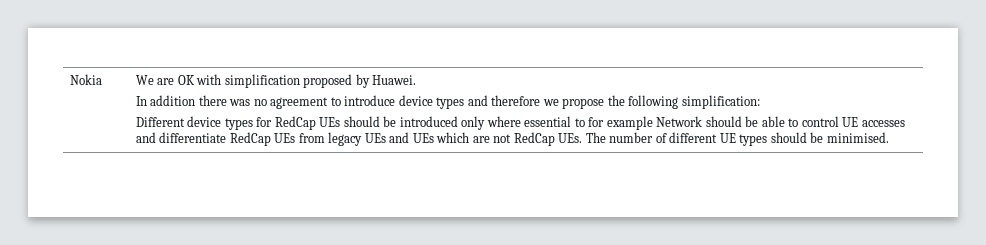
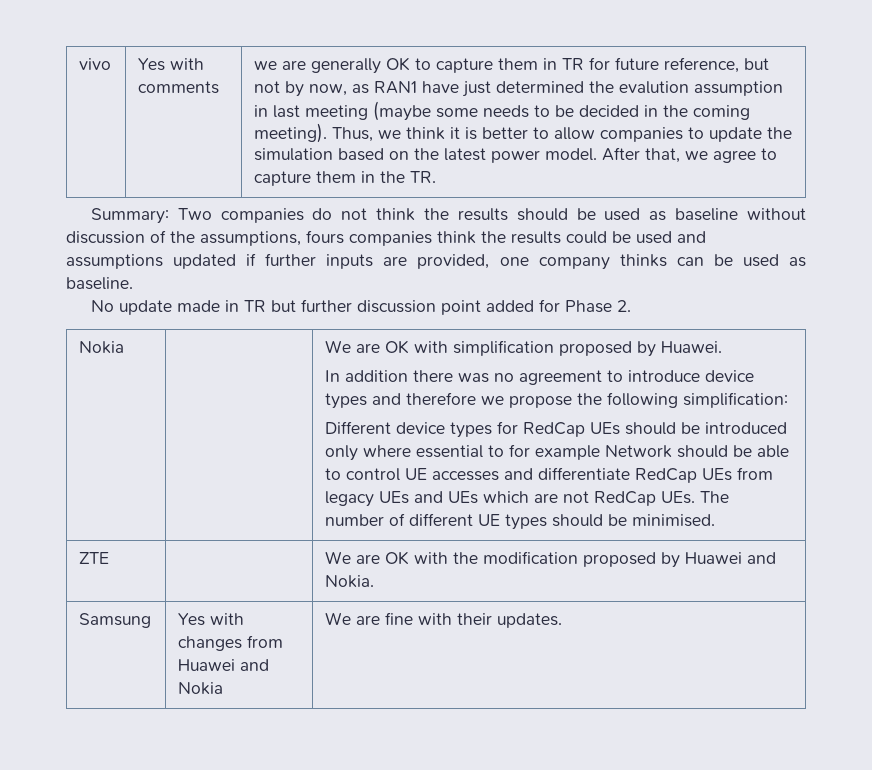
+ vivo | Yes with comments | we are generally OK to capture them in TR for future reference, but not by now, as RAN1 have just determined the evalution assumption in last meeting (maybe some needs to be decided in the coming meeting). Thus, we think it is better to allow companies to update the simulation based on the latest power model. After that, we agree to capture them in the TR.
+ Summary: Two companies do not think the results should be used as baseline without discussion of the assumptions, fours companies think the results could be used and assumptions updated if further inputs are provided, one company thinks can be used as baseline.
+ No update made in TR but further discussion point added for Phase 2.
+ ZTE | | We are OK with the modification proposed by Huawei and Nokia.
+ Samsung | Yes with changes from Huawei and Nokia | We are fine with their updates.

